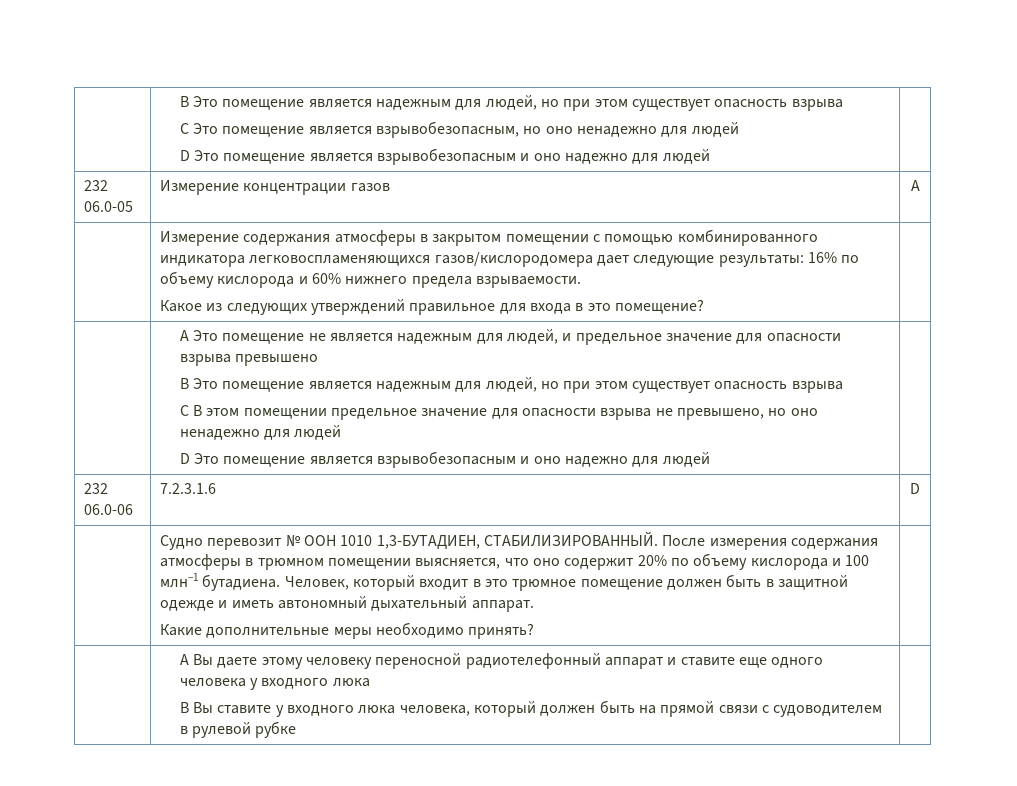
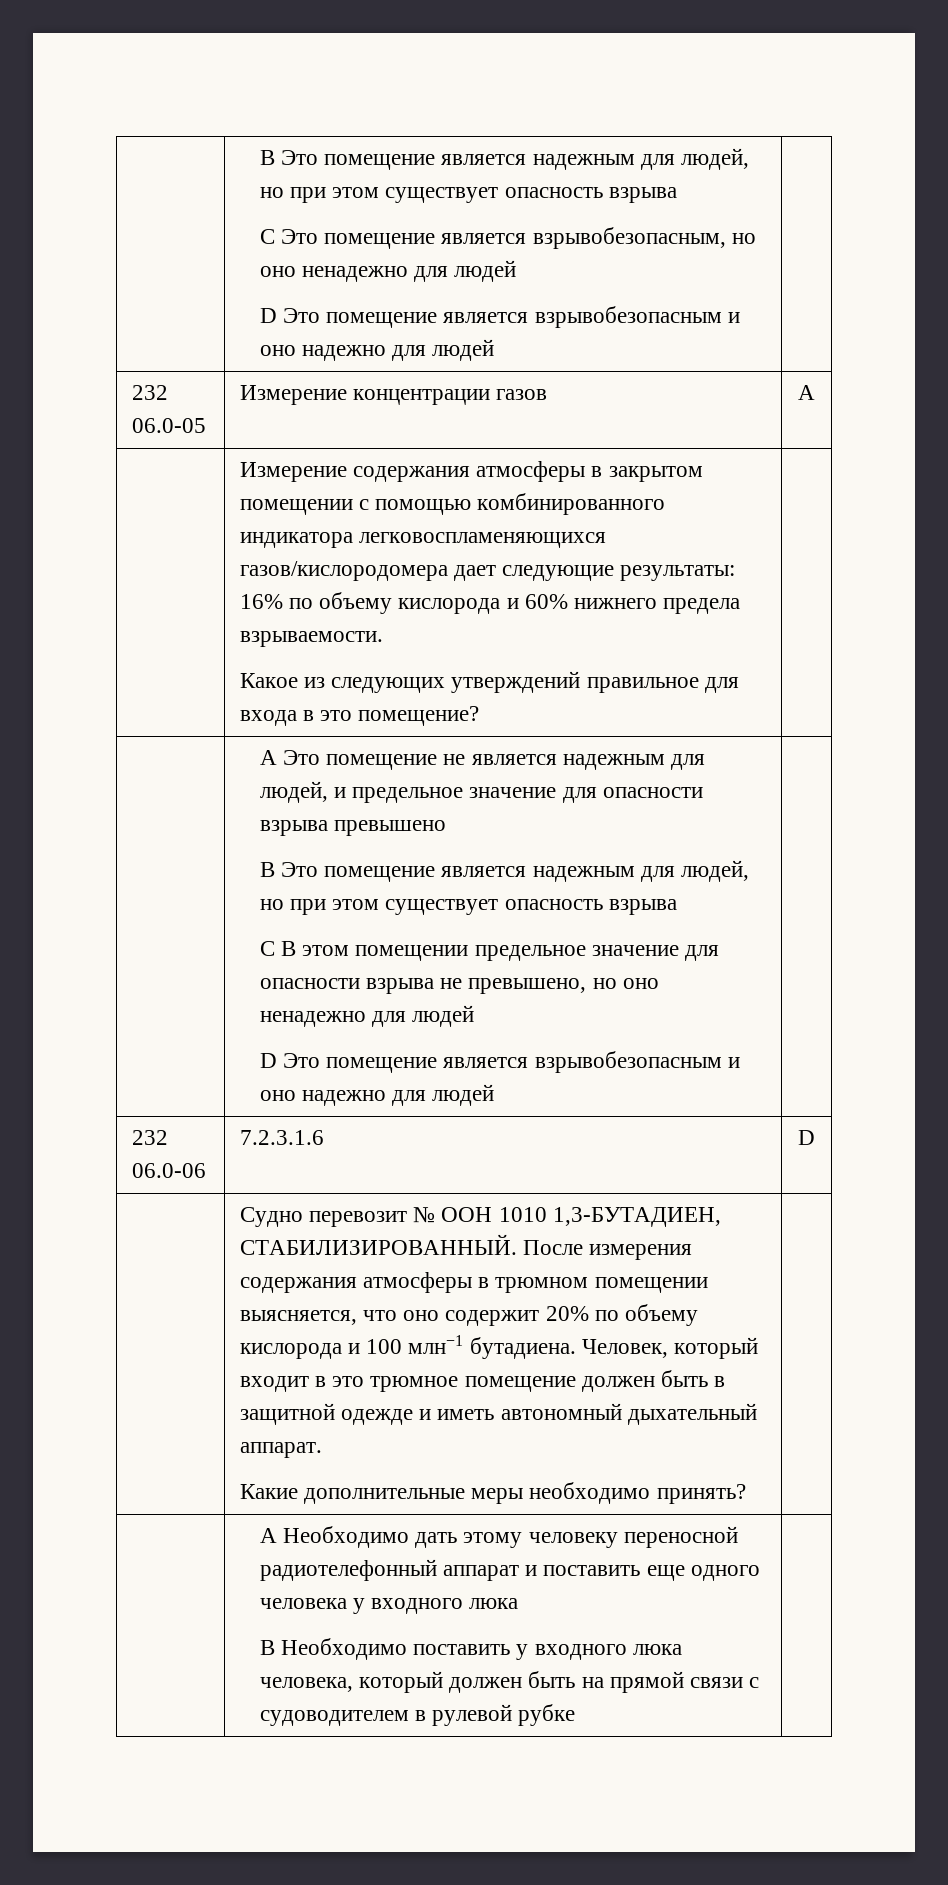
- | A Вы даете этому человеку переносной радиотелефонный аппарат и ставите еще одного человека у входного люка
- В Вы ставите у входного люка человека, который должен быть на прямой связи с судоводителем в рулевой рубке |
+ | A Необходимо дать этому человеку переносной радиотелефонный аппарат и поставить еще одного человека у входного люка
+ В Необходимо поставить у входного люка человека, который должен быть на прямой связи с судоводителем в рулевой рубке |

